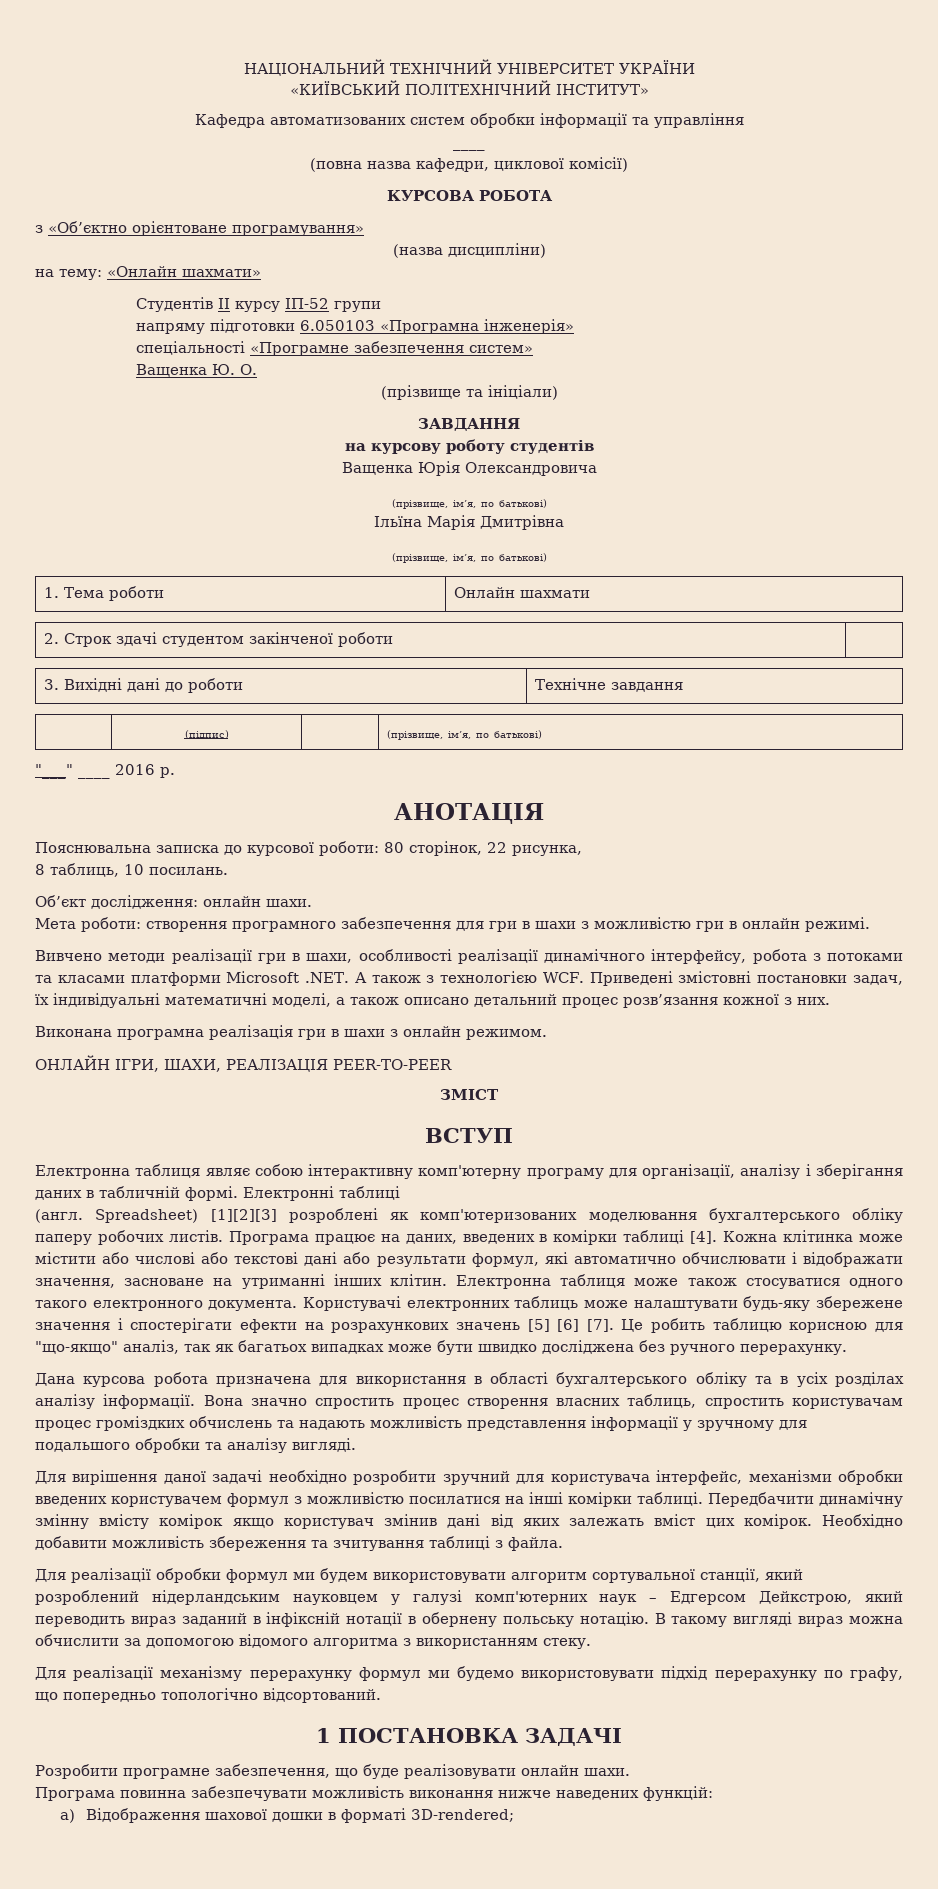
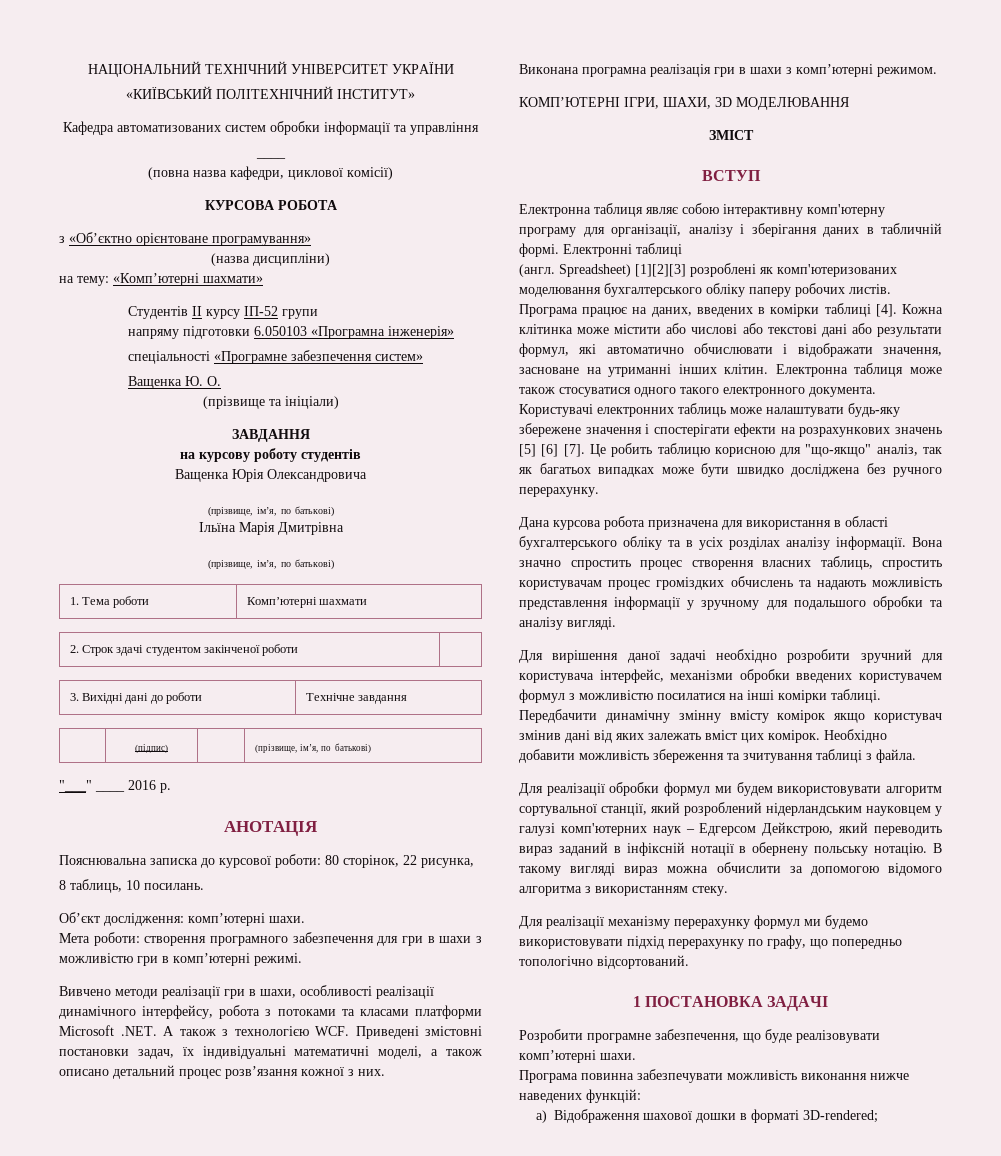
- на тему: «Онлайн шахмати»
+ на тему: «Комп’ютерні шахмати»
- 1. Тема роботи | Онлайн шахмати
+ 1. Тема роботи | Комп’ютерні шахмати
- Об’єкт дослідження: онлайн шахи.
+ Об’єкт дослідження: комп’ютерні шахи.
- Мета роботи: створення програмного забезпечення для гри в шахи з можливістю гри в онлайн режимі.
+ Мета роботи: створення програмного забезпечення для гри в шахи з можливістю гри в комп’ютерні режимі.
- Виконана програмна реалізація гри в шахи з онлайн режимом.
+ Виконана програмна реалізація гри в шахи з комп’ютерні режимом.
- ОНЛАЙН ІГРИ, ШАХИ, РЕАЛІЗАЦІЯ PEER-TO-PEER
+ КОМП’ЮТЕРНІ ІГРИ, ШАХИ, 3D МОДЕЛЮВАННЯ
- Розробити програмне забезпечення, що буде реалізовувати онлайн шахи.
+ Розробити програмне забезпечення, що буде реалізовувати комп’ютерні шахи.

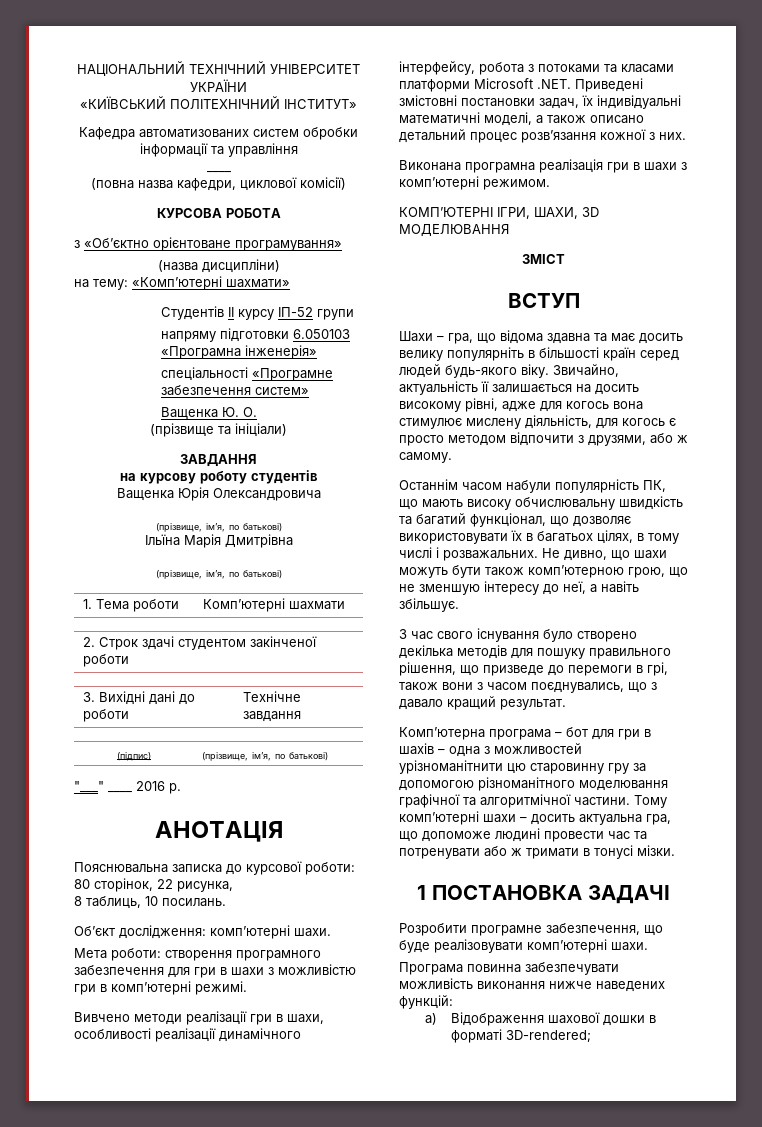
- Вивчено методи реалізації гри в шахи, особливості реалізації динамічного інтерфейсу, робота з потоками та класами платформи Microsoft .NET. А також з технологією WCF. Приведені змістовні постановки задач, їх індивідуальні математичні моделі, а також описано детальний процес розв’язання кожної з них.
+ Вивчено методи реалізації гри в шахи, особливості реалізації динамічного інтерфейсу, робота з потоками та класами платформи Microsoft .NET. Приведені змістовні постановки задач, їх індивідуальні математичні моделі, а також описано детальний процес розв’язання кожної з них.
- Електронна таблиця являє собою інтерактивну комп'ютерну програму для організації, аналізу і зберігання даних в табличній формі. Електронні таблиці
- (англ. Spreadsheet) [1][2][3] розроблені як комп'ютеризованих моделювання бухгалтерського обліку паперу робочих листів. Програма працює на даних, введених в комірки таблиці [4]. Кожна клітинка може містити або числові або текстові дані або результати формул, які автоматично обчислювати і відображати значення, засноване на утриманні інших клітин. Електронна таблиця може також стосуватися одного такого електронного документа. Користувачі електронних таблиць може налаштувати будь-яку збережене значення і спостерігати ефекти на розрахункових значень [5] [6] [7]. Це робить таблицю корисною для "що-якщо" аналіз, так як багатьох випадках може бути швидко досліджена без ручного перерахунку.
- Дана курсова робота призначена для використання в області бухгалтерського обліку та в усіх розділах аналізу інформації. Вона значно спростить процес створення власних таблиць, спростить користувачам процес громіздких обчислень та надають можливість представлення інформації у зручному для подальшого обробки та аналізу вигляді.
- Для вирішення даної задачі необхідно розробити зручний для користувача інтерфейс, механізми обробки введених користувачем формул з можливістю посилатися на інші комірки таблиці. Передбачити динамічну змінну вмісту комірок якщо користувач змінив дані від яких залежать вміст цих комірок. Необхідно добавити можливість збереження та зчитування таблиці з файла.
- Для реалізації обробки формул ми будем використовувати алгоритм сортувальної станції, який розроблений нідерландським науковцем у галузі комп'ютерних наук – Едгерсом Дейкстрою, який переводить вираз заданий в інфіксній нотації в обернену польську нотацію. В такому вигляді вираз можна обчислити за допомогою відомого алгоритма з використанням стеку.
- Для реалізації механізму перерахунку формул ми будемо використовувати підхід перерахунку по графу, що попередньо топологічно відсортований.
+ Шахи – гра, що відома здавна та має досить велику популярніть в більшості країн серед людей будь-якого віку. Звичайно, актуальність її залишається на досить високому рівні, адже для когось вона стимулює мислену діяльність, для когось є просто методом відпочити з друзями, або ж самому.
+ Останнім часом набули популярність ПК, що мають високу обчислювальну швидкість та багатий функціонал, що дозволяє використовувати їх в багатьох цілях, в тому числі і розважальних. Не дивно, що шахи можуть бути також комп’ютерною грою, що не зменшую інтересу до неї, а навіть збільшує.
+ З час свого існування було створено декілька методів для пошуку правильного рішення, що призведе до перемоги в грі, також вони з часом поєднувались, що з давало кращий результат.
+ Комп’ютерна програма – бот для гри в шахів – одна з можливостей урізноманітнити цю старовинну гру за допомогою різноманітного моделювання графічної та алгоритмічної частини. Тому комп’ютерні шахи – досить актуальна гра, що допоможе людині провести час та потренувати або ж тримати в тонусі мізки.

